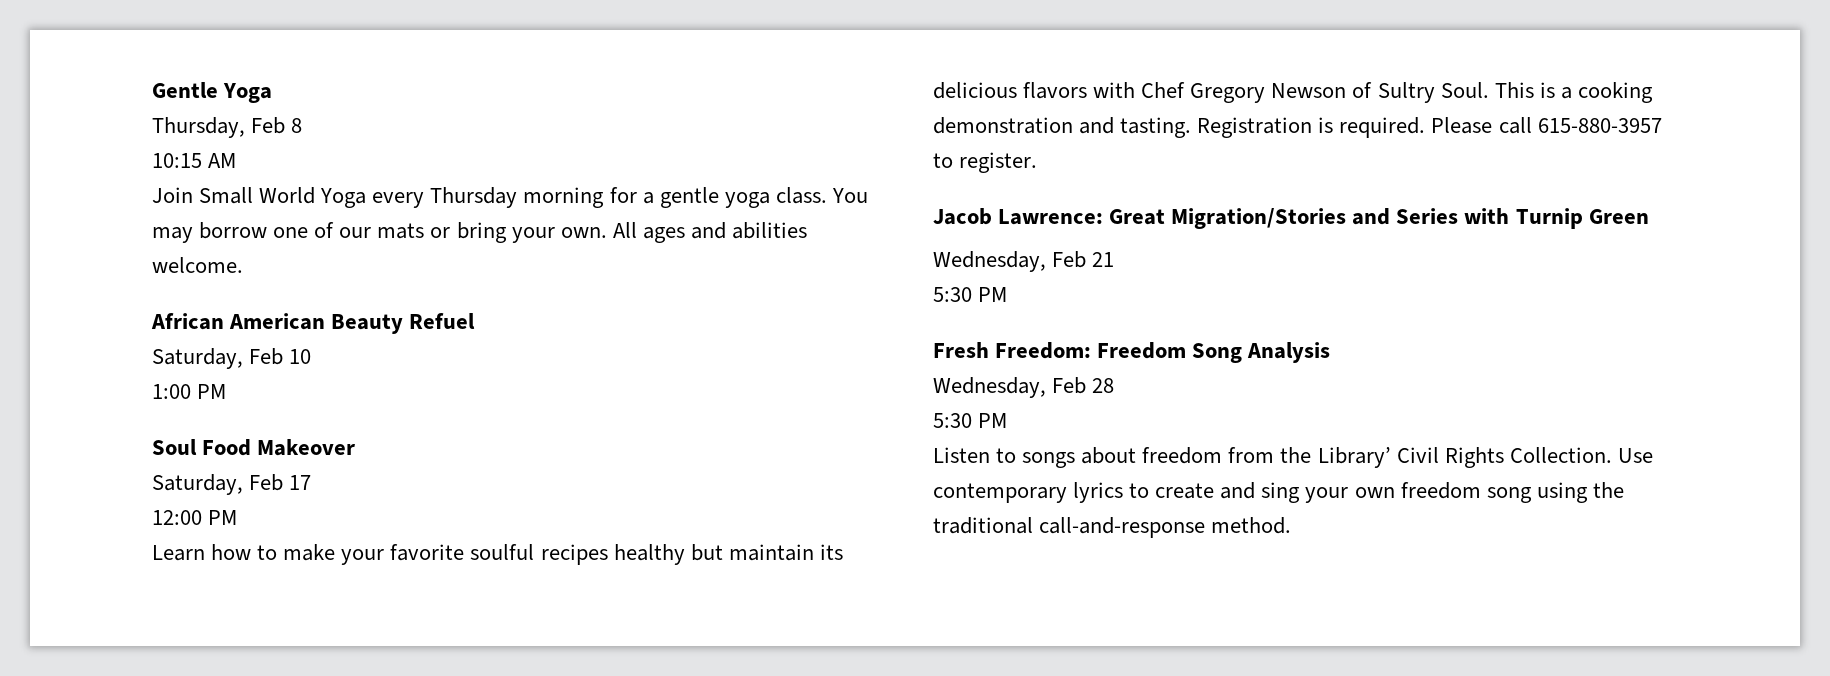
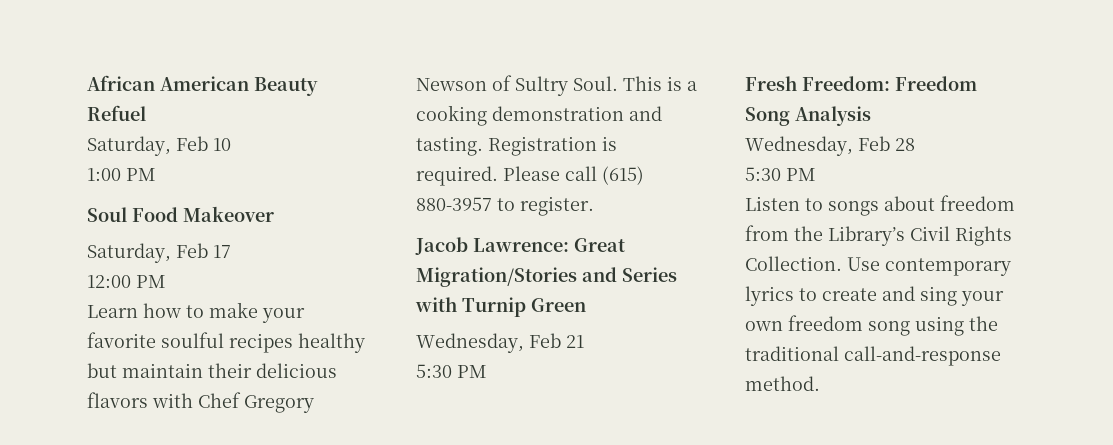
- Gentle Yoga
- Thursday, Feb 8
- 10:15 AM
- Join Small World Yoga every Thursday morning for a gentle yoga class. You may borrow one of our mats or bring your own. All ages and abilities welcome.
- Learn how to make your favorite soulful recipes healthy but maintain its delicious flavors with Chef Gregory Newson of Sultry Soul.
+ Learn how to make your favorite soulful recipes healthy but maintain their delicious flavors with Chef Gregory Newson of Sultry Soul.
- Please call 615-880-3957 to register.
+ Please call (615) 880-3957 to register.
- Listen to songs about freedom from the Library’ Civil Rights Collection.
+ Listen to songs about freedom from the Library’s Civil Rights Collection.

